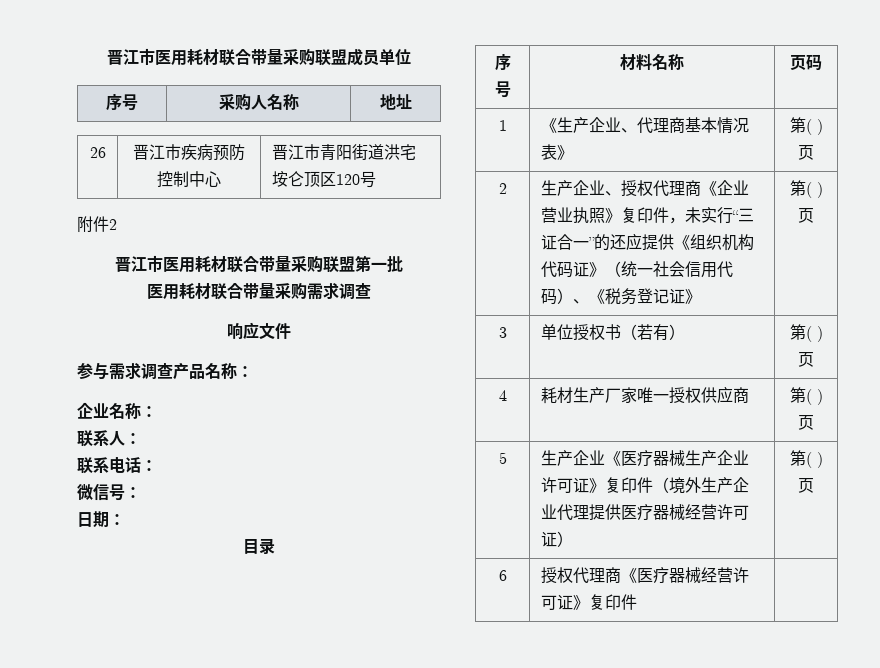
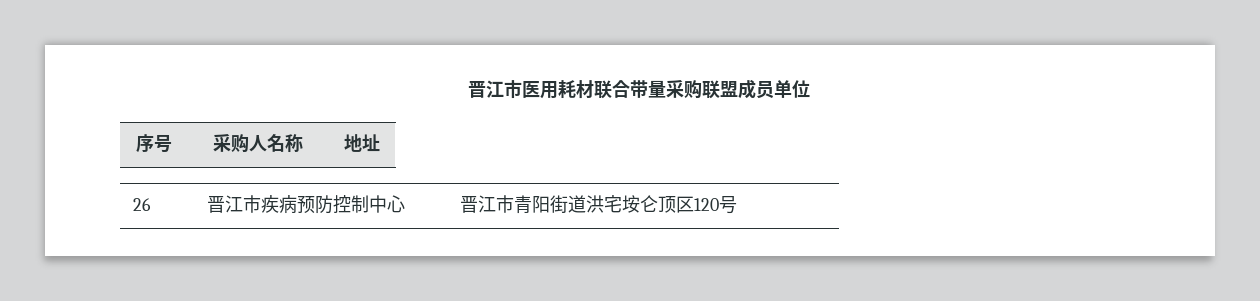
- 附件2
- 晋江市医用耗材联合带量采购联盟第一批
- 医用耗材联合带量采购需求调查
- 响应文件
- 参与需求调查产品名称：
- 企业名称：
- 联系人：
- 联系电话：
- 微信号：
- 日期：
- 目录
- 序号 | 材料名称 | 页码
- 1 | 《生产企业、代理商基本情况表》 | 第( )页
- 2 | 生产企业、授权代理商《企业营业执照》复印件，未实行“三证合一”的还应提供《组织机构代码证》（统一社会信用代码）、《税务登记证》 | 第( )页
- 3 | 单位授权书（若有） | 第( )页
- 4 | 耗材生产厂家唯一授权供应商 | 第( )页
- 5 | 生产企业《医疗器械生产企业许可证》复印件（境外生产企业代理提供医疗器械经营许可证） | 第( )页
- 6 | 授权代理商《医疗器械经营许可证》复印件 |

